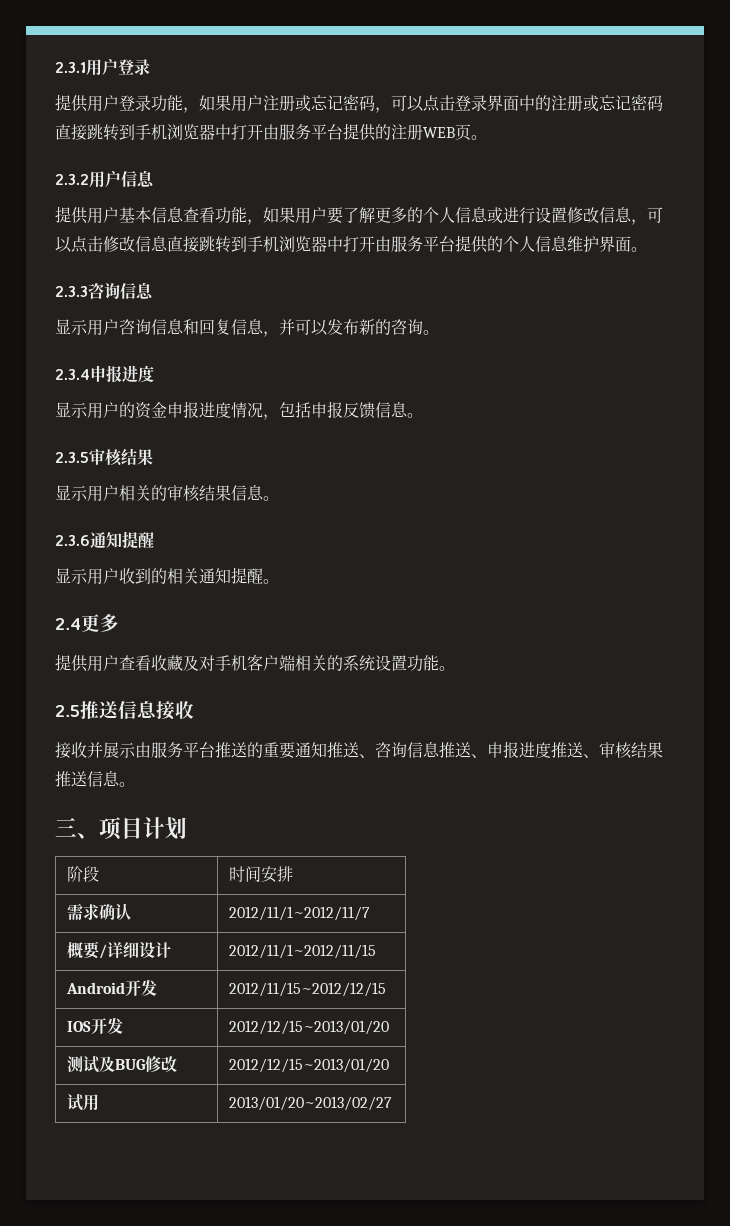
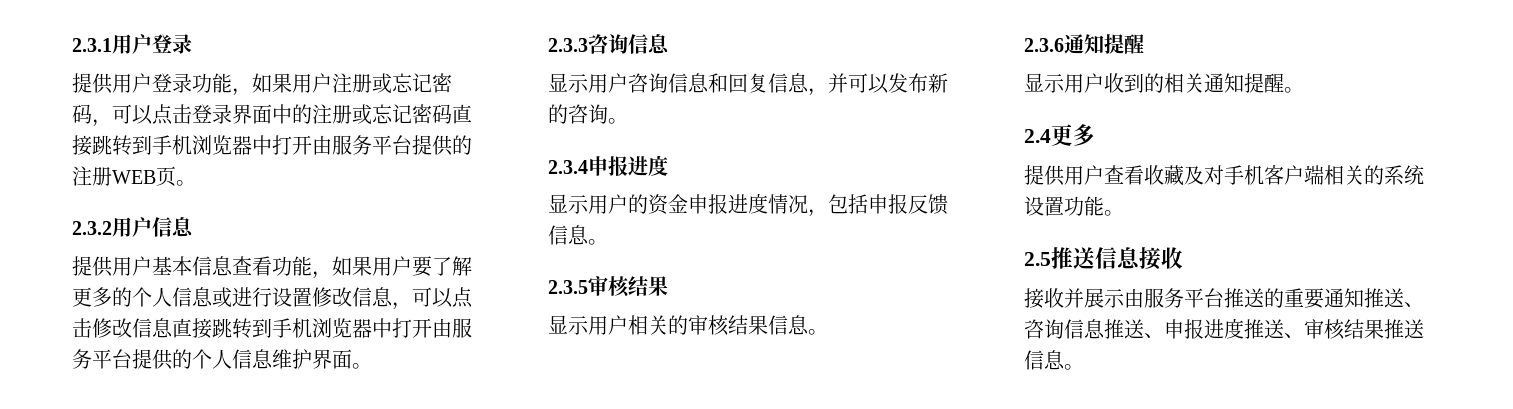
- 三、项目计划
- 阶段 | 时间安排
- 需求确认 | 2012/11/1~2012/11/7
- 概要/详细设计 | 2012/11/1~2012/11/15
- Android开发 | 2012/11/15~2012/12/15
- IOS开发 | 2012/12/15~2013/01/20
- 测试及BUG修改 | 2012/12/15~2013/01/20
- 试用 | 2013/01/20~2013/02/27

